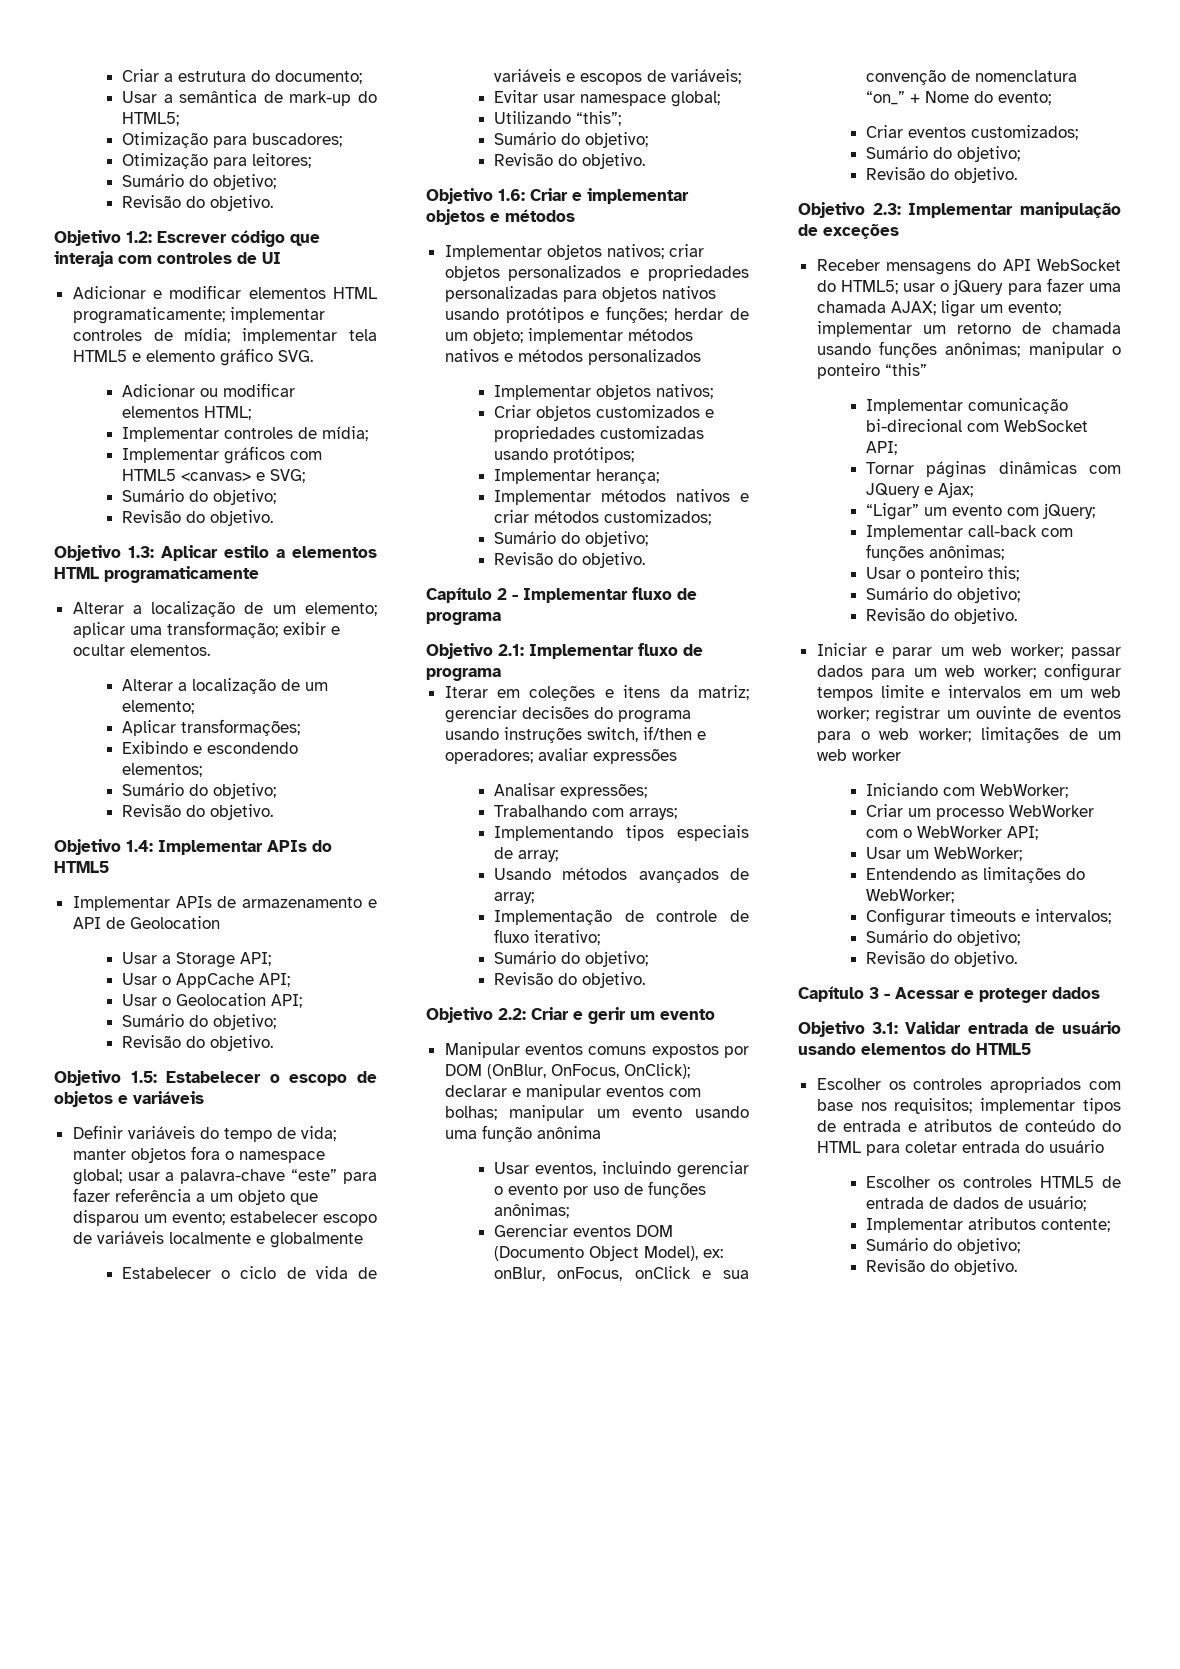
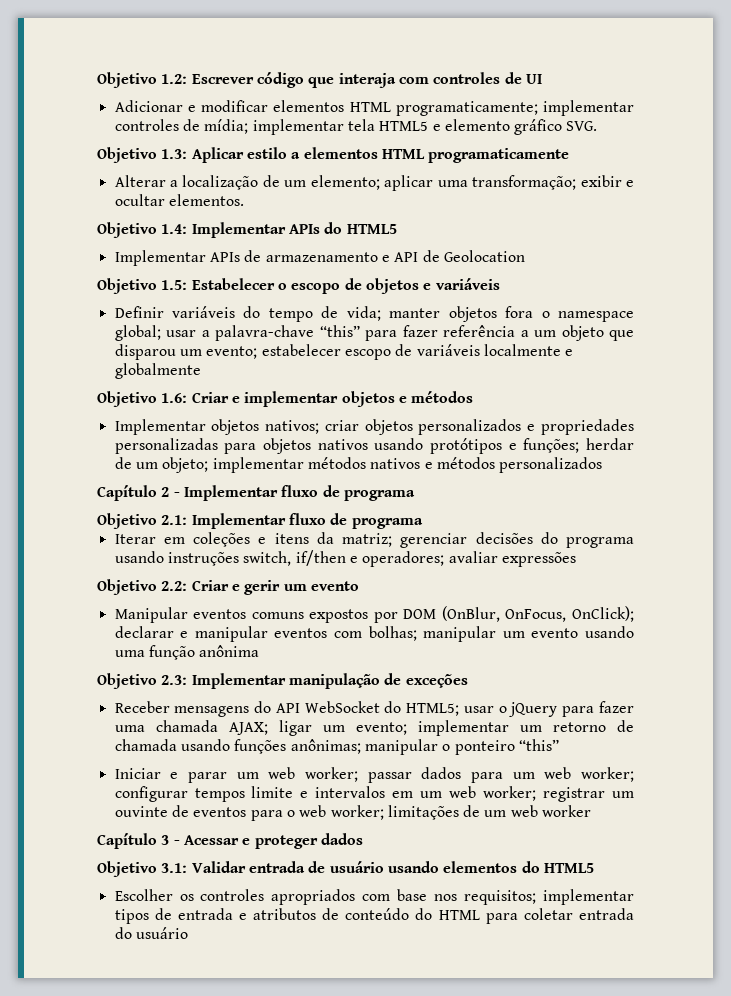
- Criar a estrutura do documento;
- Usar a semântica de mark-up do HTML5;
- Otimização para buscadores;
- Otimização para leitores;
- Sumário do objetivo;
- Revisão do objetivo.
- Adicionar ou modificar elementos HTML;
- Implementar controles de mídia;
- Implementar gráficos com HTML5 <canvas> e SVG;
- Sumário do objetivo;
- Revisão do objetivo.
  Alterar a localização de um elemento; aplicar uma transformação; exibir e ocultar elementos.
- Alterar a localização de um elemento;
- Aplicar transformações;
- Exibindo e escondendo elementos;
- Sumário do objetivo;
- Revisão do objetivo.
- Usar a Storage API;
- Usar o AppCache API;
- Usar o Geolocation API;
- Sumário do objetivo;
- Revisão do objetivo.
- Definir variáveis do tempo de vida; manter objetos fora o namespace global; usar a palavra-chave “este” para fazer referência a um objeto que disparou um evento; estabelecer escopo de variáveis localmente e globalmente
+ Definir variáveis do tempo de vida; manter objetos fora o namespace global; usar a palavra-chave “this” para fazer referência a um objeto que disparou um evento; estabelecer escopo de variáveis localmente e globalmente
- Estabelecer o ciclo de vida de variáveis e escopos de variáveis;
- Evitar usar namespace global;
- Utilizando “this”;
- Sumário do objetivo;
- Revisão do objetivo.
  Implementar objetos nativos; criar objetos personalizados e propriedades personalizadas para objetos nativos usando protótipos e funções; herdar de um objeto; implementar métodos nativos e métodos personalizados
- Implementar objetos nativos;
- Criar objetos customizados e propriedades customizadas usando protótipos;
- Implementar herança;
- Implementar métodos nativos e criar métodos customizados;
- Sumário do objetivo;
- Revisão do objetivo.
- Analisar expressões;
- Trabalhando com arrays;
- Implementando tipos especiais de array;
- Usando métodos avançados de array;
- Implementação de controle de fluxo iterativo;
- Sumário do objetivo;
- Revisão do objetivo.
- Usar eventos, incluindo gerenciar o evento por uso de funções anônimas;
- Gerenciar eventos DOM (Documento Object Model), ex: onBlur, onFocus, onClick e sua convenção de nomenclatura “on_” + Nome do evento;
- Criar eventos customizados;
- Sumário do objetivo;
- Revisão do objetivo.
- Implementar comunicação bi-direcional com WebSocket API;
- Tornar páginas dinâmicas com JQuery e Ajax;
- “Ligar” um evento com jQuery;
- Implementar call-back com funções anônimas;
- Usar o ponteiro this;
- Sumário do objetivo;
- Revisão do objetivo.
- Iniciando com WebWorker;
- Criar um processo WebWorker com o WebWorker API;
- Usar um WebWorker;
- Entendendo as limitações do WebWorker;
- Configurar timeouts e intervalos;
- Sumário do objetivo;
- Revisão do objetivo.
- Escolher os controles HTML5 de entrada de dados de usuário;
- Implementar atributos contente;
- Sumário do objetivo;
- Revisão do objetivo.

